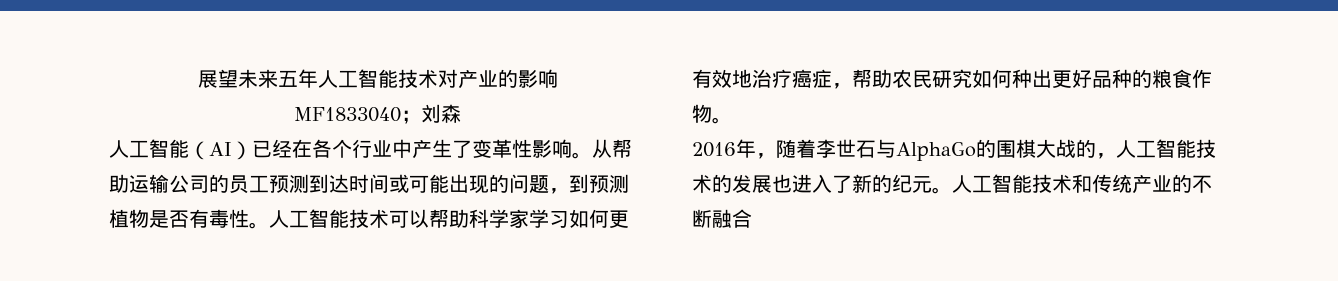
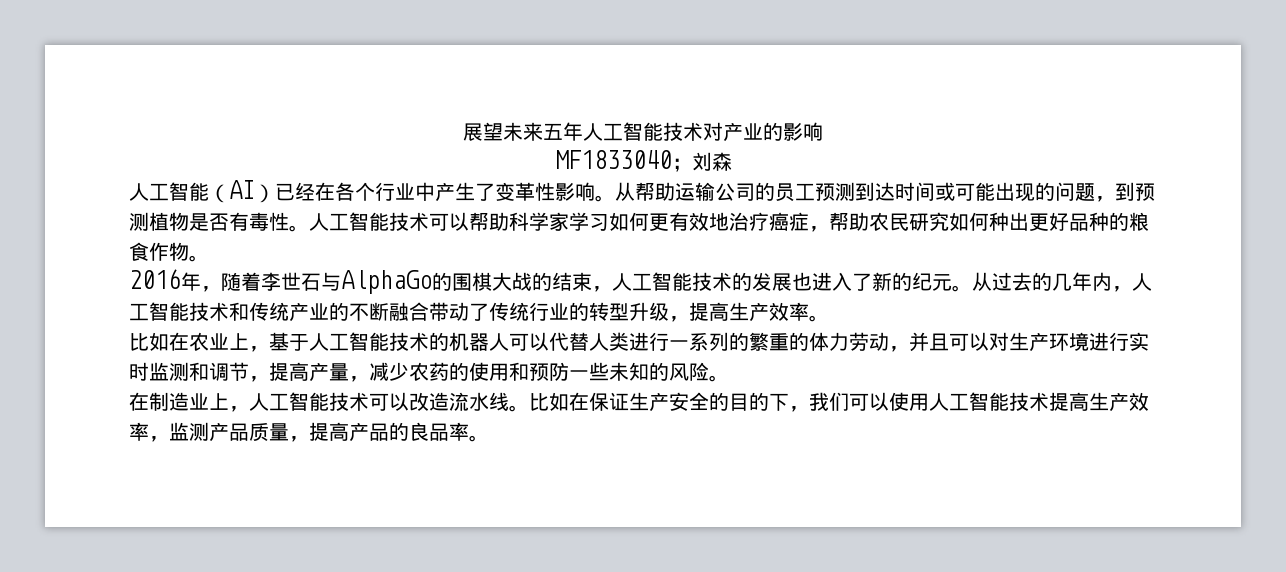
- 2016年，随着李世石与AlphaGo的围棋大战的，人工智能技术的发展也进入了新的纪元。
+ 2016年，随着李世石与AlphaGo的围棋大战的结束，人工智能技术的发展也进入了新的纪元。
- 人工智能技术和传统产业的不断融合
+ 从过去的几年内，人工智能技术和传统产业的不断融合带动了传统行业的转型升级，提高生产效率。
+ 比如在农业上，基于人工智能技术的机器人可以代替人类进行一系列的繁重的体力劳动，并且可以对生产环境进行实时监测和调节，提高产量，减少农药的使用和预防一些未知的风险。
+ 在制造业上，人工智能技术可以改造流水线。比如在保证生产安全的目的下，我们可以使用人工智能技术提高生产效率，监测产品质量，提高产品的良品率。

